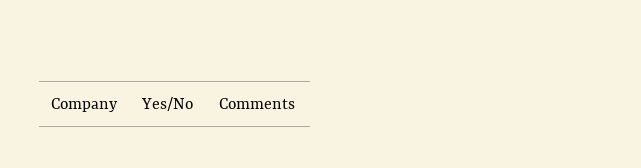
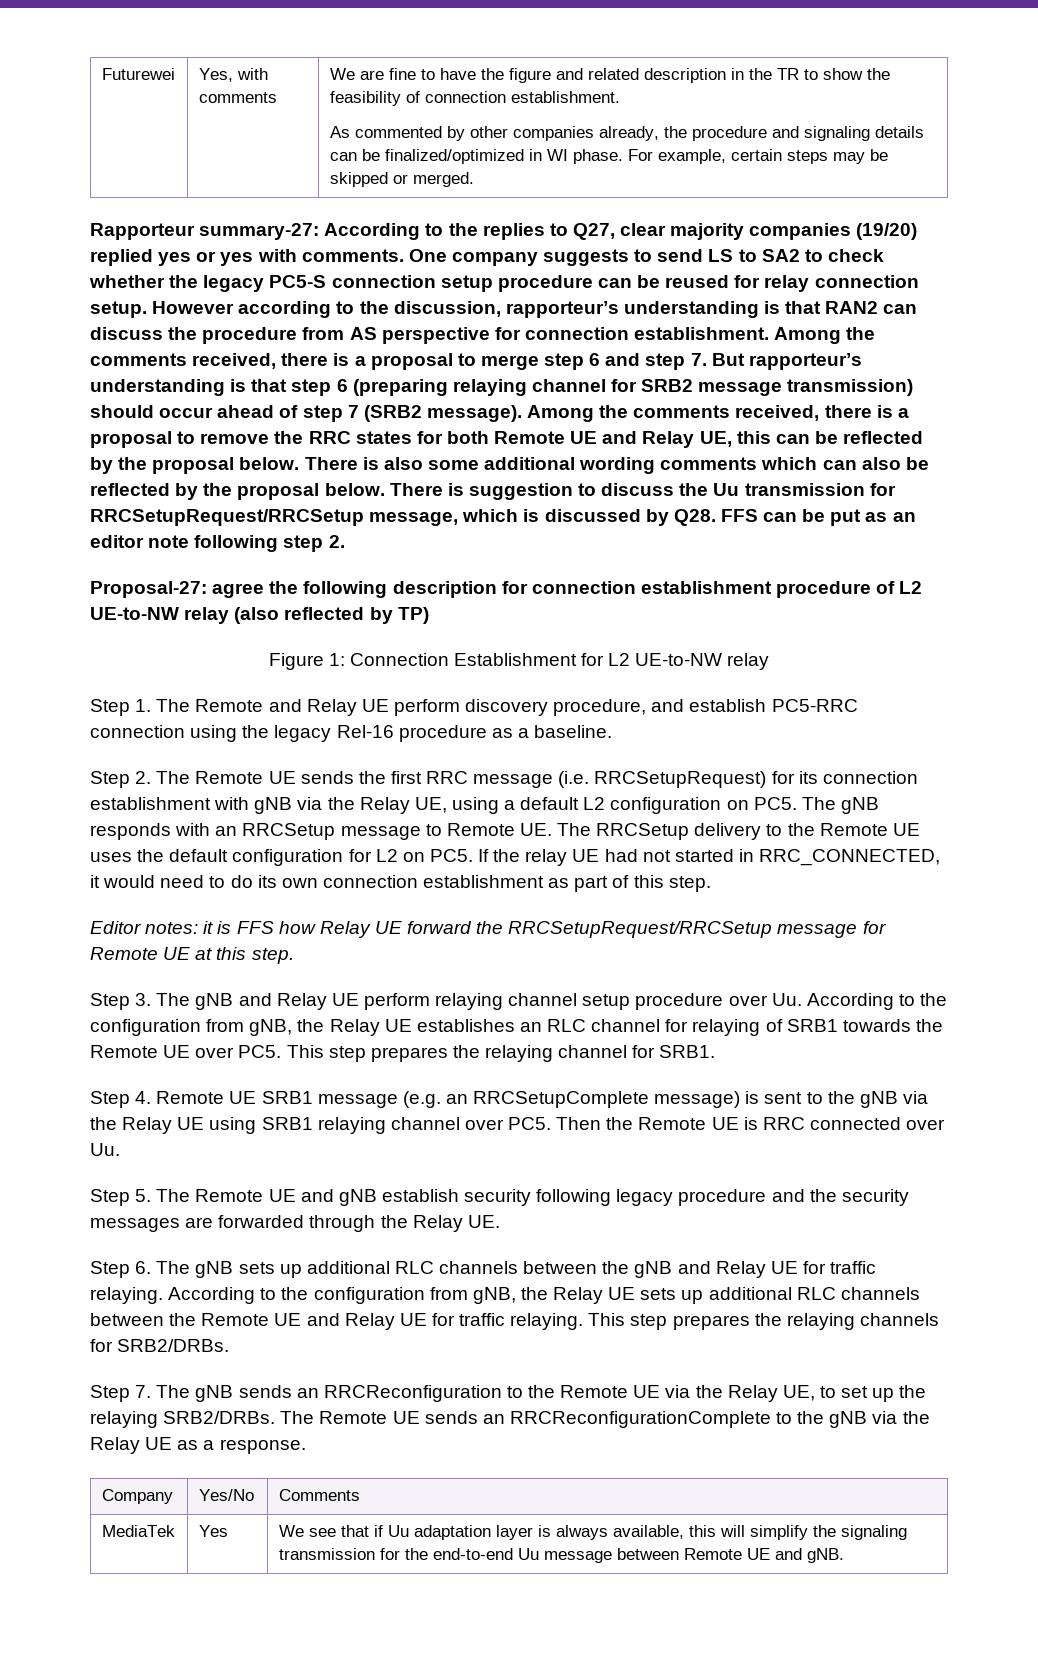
+ Futurewei | Yes, with comments | We are fine to have the figure and related description in the TR to show the feasibility of connection establishment.
+ As commented by other companies already, the procedure and signaling details can be finalized/optimized in WI phase. For example, certain steps may be skipped or merged.
+ Rapporteur summary-27: According to the replies to Q27, clear majority companies (19/20) replied yes or yes with comments. One company suggests to send LS to SA2 to check whether the legacy PC5-S connection setup procedure can be reused for relay connection setup. However according to the discussion, rapporteur’s understanding is that RAN2 can discuss the procedure from AS perspective for connection establishment. Among the comments received, there is a proposal to merge step 6 and step 7. But rapporteur’s understanding is that step 6 (preparing relaying channel for SRB2 message transmission) should occur ahead of step 7 (SRB2 message). Among the comments received, there is a proposal to remove the RRC states for both Remote UE and Relay UE, this can be reflected by the proposal below. There is also some additional wording comments which can also be reflected by the proposal below. There is suggestion to discuss the Uu transmission for RRCSetupRequest/RRCSetup message, which is discussed by Q28. FFS can be put as an editor note following step 2.
+ Proposal-27: agree the following description for connection establishment procedure of L2 UE-to-NW relay (also reflected by TP)
+ Figure 1: Connection Establishment for L2 UE-to-NW relay
+ Step 1. The Remote and Relay UE perform discovery procedure, and establish PC5-RRC connection using the legacy Rel-16 procedure as a baseline.
+ Step 2. The Remote UE sends the first RRC message (i.e. RRCSetupRequest) for its connection establishment with gNB via the Relay UE, using a default L2 configuration on PC5. The gNB responds with an RRCSetup message to Remote UE. The RRCSetup delivery to the Remote UE uses the default configuration for L2 on PC5. If the relay UE had not started in RRC_CONNECTED, it would need to do its own connection establishment as part of this step.
+ Editor notes: it is FFS how Relay UE forward the RRCSetupRequest/RRCSetup message for Remote UE at this step.
+ Step 3. The gNB and Relay UE perform relaying channel setup procedure over Uu. According to the configuration from gNB, the Relay UE establishes an RLC channel for relaying of SRB1 towards the Remote UE over PC5. This step prepares the relaying channel for SRB1.
+ Step 4. Remote UE SRB1 message (e.g. an RRCSetupComplete message) is sent to the gNB via the Relay UE using SRB1 relaying channel over PC5. Then the Remote UE is RRC connected over Uu.
+ Step 5. The Remote UE and gNB establish security following legacy procedure and the security messages are forwarded through the Relay UE.
+ Step 6. The gNB sets up additional RLC channels between the gNB and Relay UE for traffic relaying. According to the configuration from gNB, the Relay UE sets up additional RLC channels between the Remote UE and Relay UE for traffic relaying. This step prepares the relaying channels for SRB2/DRBs.
+ Step 7. The gNB sends an RRCReconfiguration to the Remote UE via the Relay UE, to set up the relaying SRB2/DRBs. The Remote UE sends an RRCReconfigurationComplete to the gNB via the Relay UE as a response.
  Company | Yes/No | Comments
+ MediaTek | Yes | We see that if Uu adaptation layer is always available, this will simplify the signaling transmission for the end-to-end Uu message between Remote UE and gNB.

